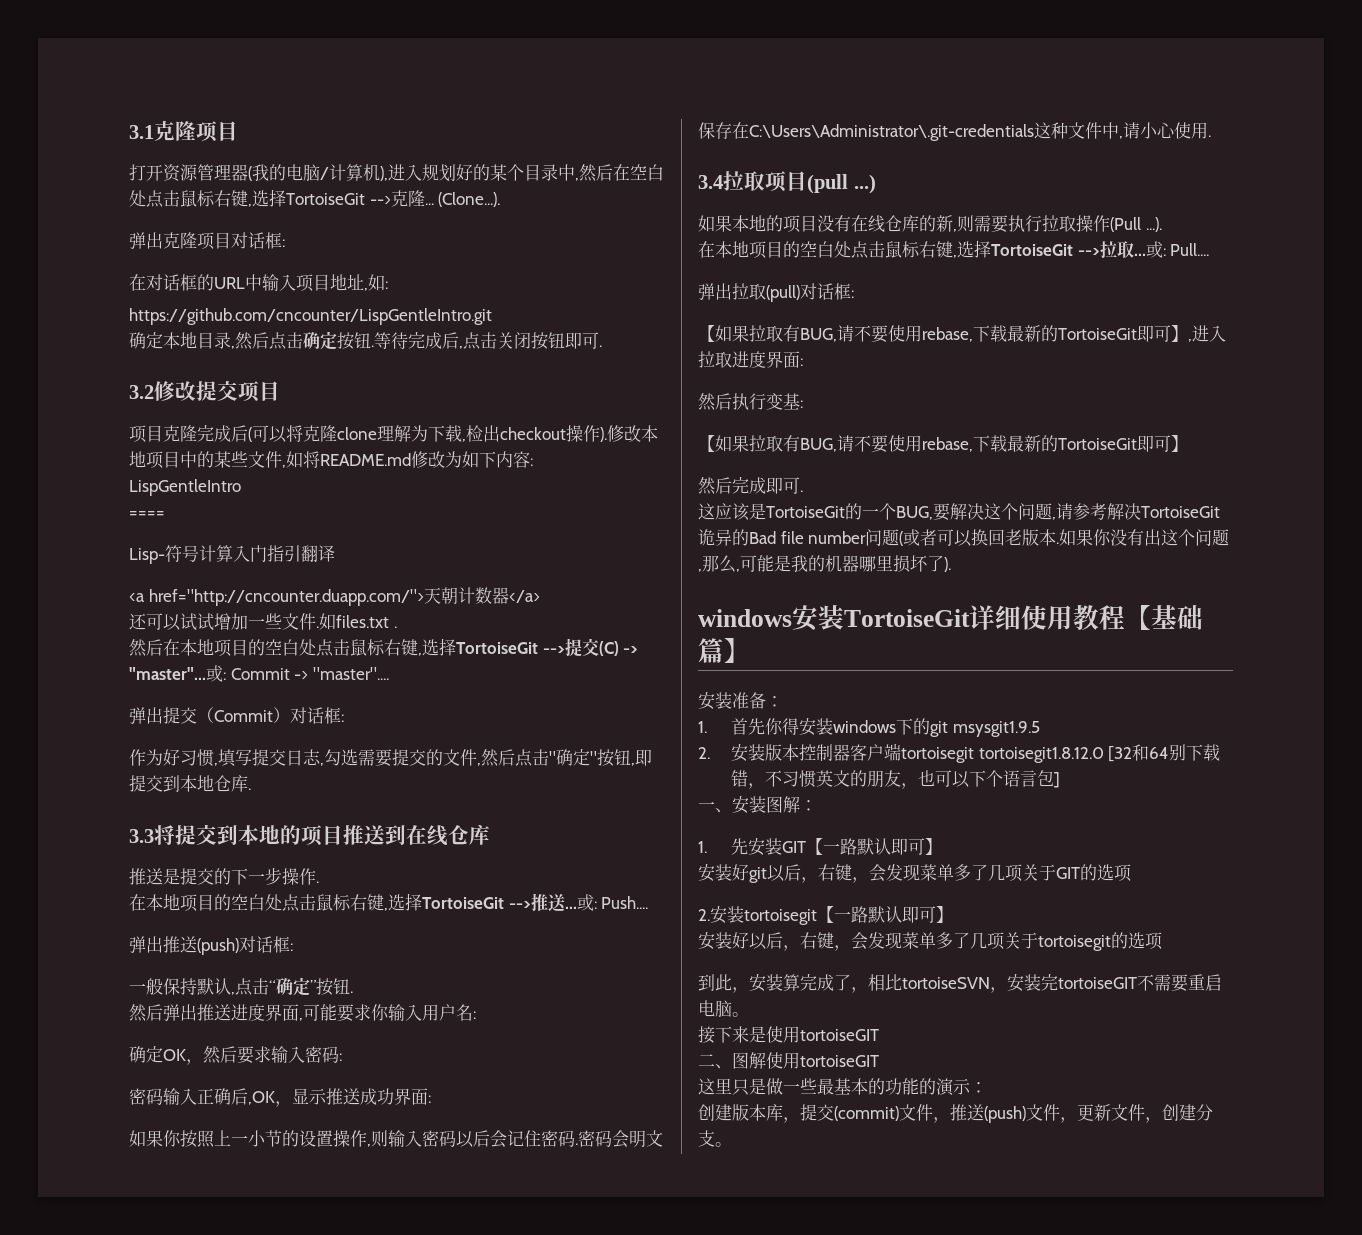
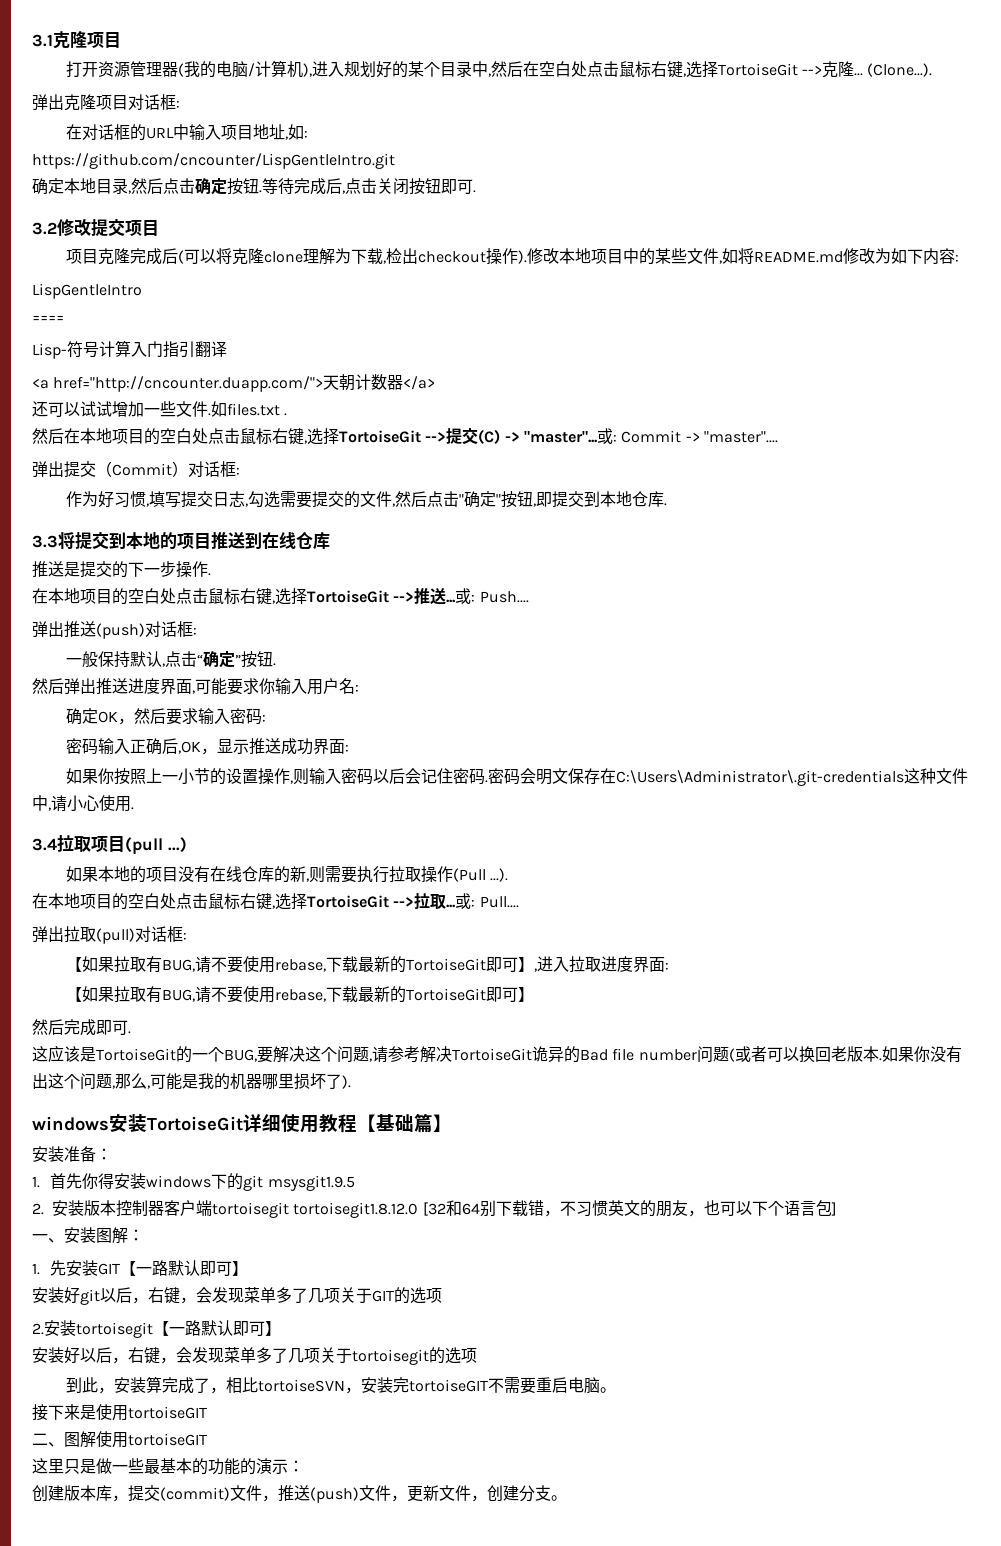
- 然后执行变基:

